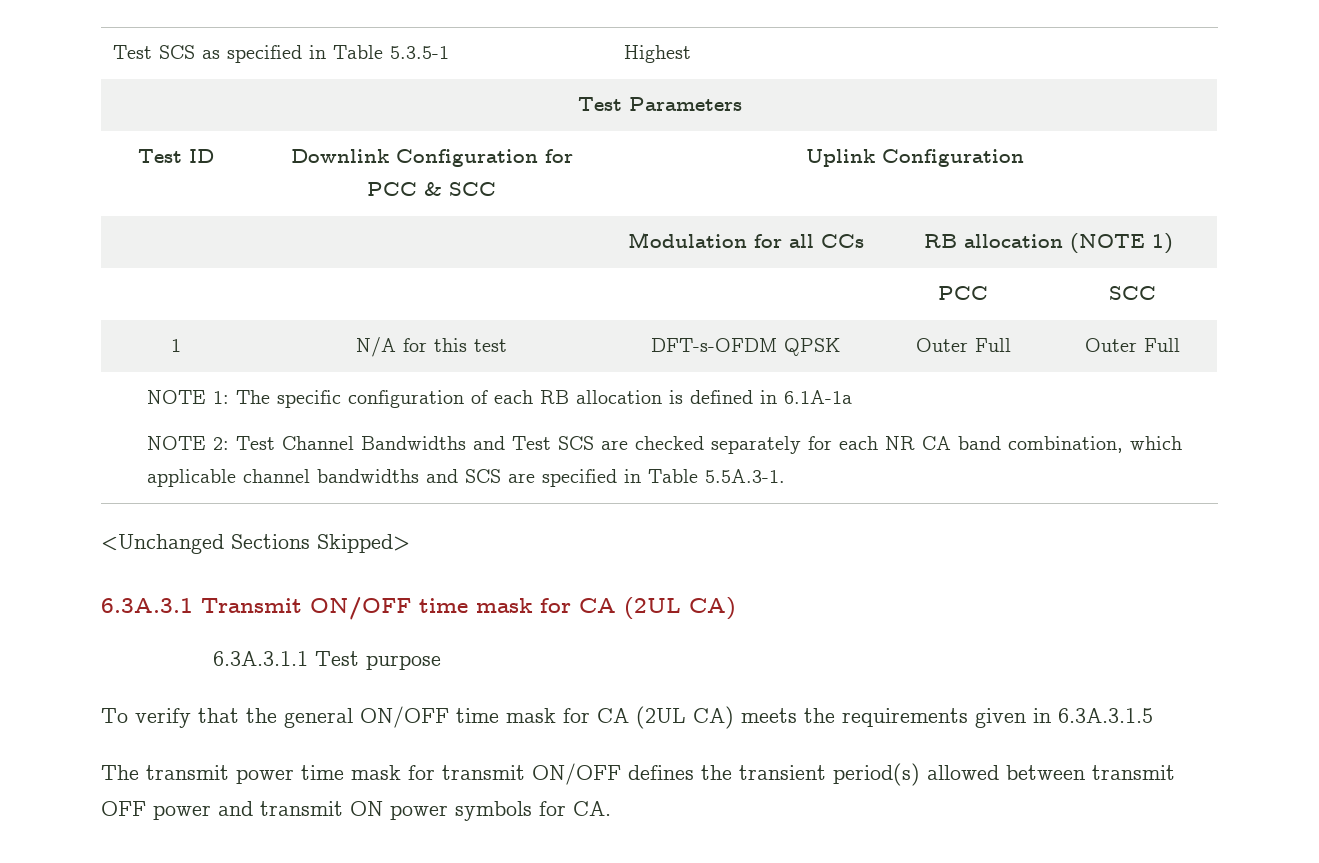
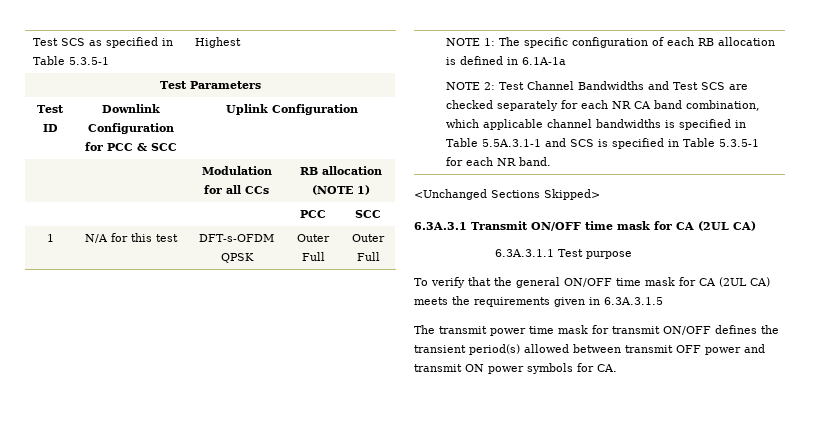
- NOTE 2: Test Channel Bandwidths and Test SCS are checked separately for each NR CA band combination, which applicable channel bandwidths and SCS are specified in Table 5.5A.3-1.
+ NOTE 2: Test Channel Bandwidths and Test SCS are checked separately for each NR CA band combination, which applicable channel bandwidths is specified in Table 5.5A.3.1-1 and SCS is specified in Table 5.3.5-1 for each NR band.

